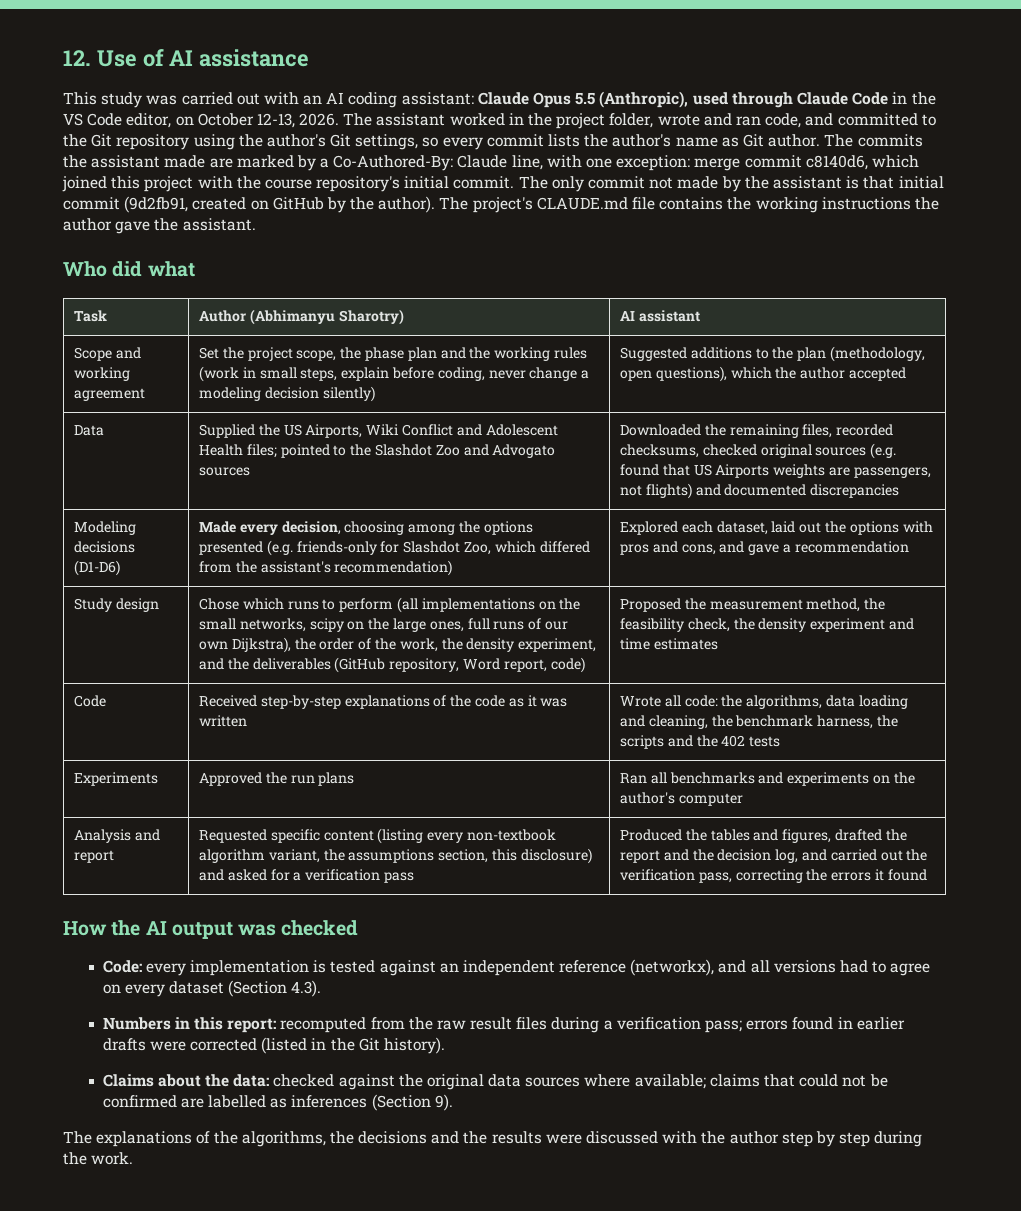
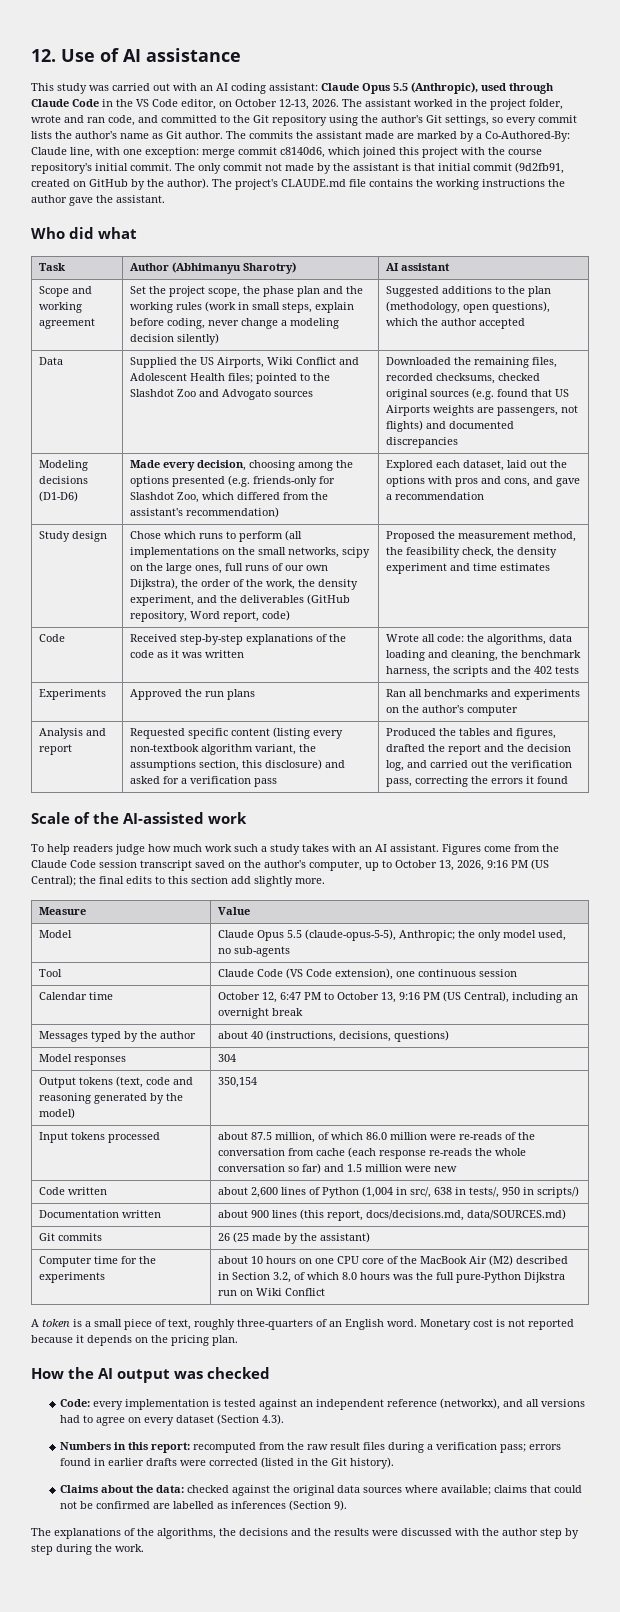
+ Scale of the AI-assisted work
+ To help readers judge how much work such a study takes with an AI assistant. Figures come from the Claude Code session transcript saved on the author's computer, up to October 13, 2026, 9:16 PM (US Central); the final edits to this section add slightly more.
+ Measure | Value
+ Model | Claude Opus 5.5 (claude-opus-5-5), Anthropic; the only model used, no sub-agents
+ Tool | Claude Code (VS Code extension), one continuous session
+ Calendar time | October 12, 6:47 PM to October 13, 9:16 PM (US Central), including an overnight break
+ Messages typed by the author | about 40 (instructions, decisions, questions)
+ Model responses | 304
+ Output tokens (text, code and reasoning generated by the model) | 350,154
+ Input tokens processed | about 87.5 million, of which 86.0 million were re-reads of the conversation from cache (each response re-reads the whole conversation so far) and 1.5 million were new
+ Code written | about 2,600 lines of Python (1,004 in src/, 638 in tests/, 950 in scripts/)
+ Documentation written | about 900 lines (this report, docs/decisions.md, data/SOURCES.md)
+ Git commits | 26 (25 made by the assistant)
+ Computer time for the experiments | about 10 hours on one CPU core of the MacBook Air (M2) described in Section 3.2, of which 8.0 hours was the full pure-Python Dijkstra run on Wiki Conflict
+ A token is a small piece of text, roughly three-quarters of an English word. Monetary cost is not reported because it depends on the pricing plan.

